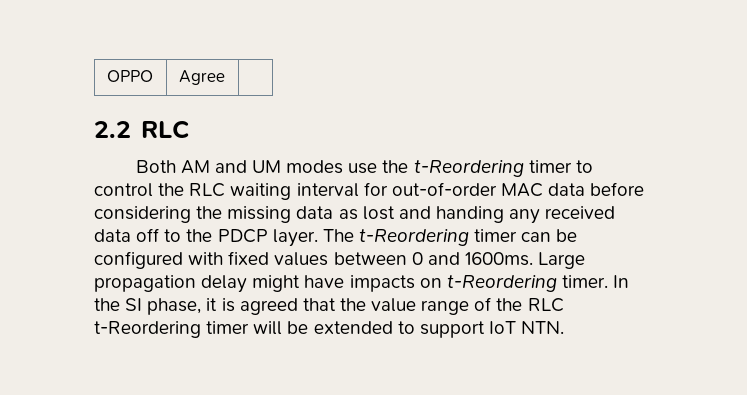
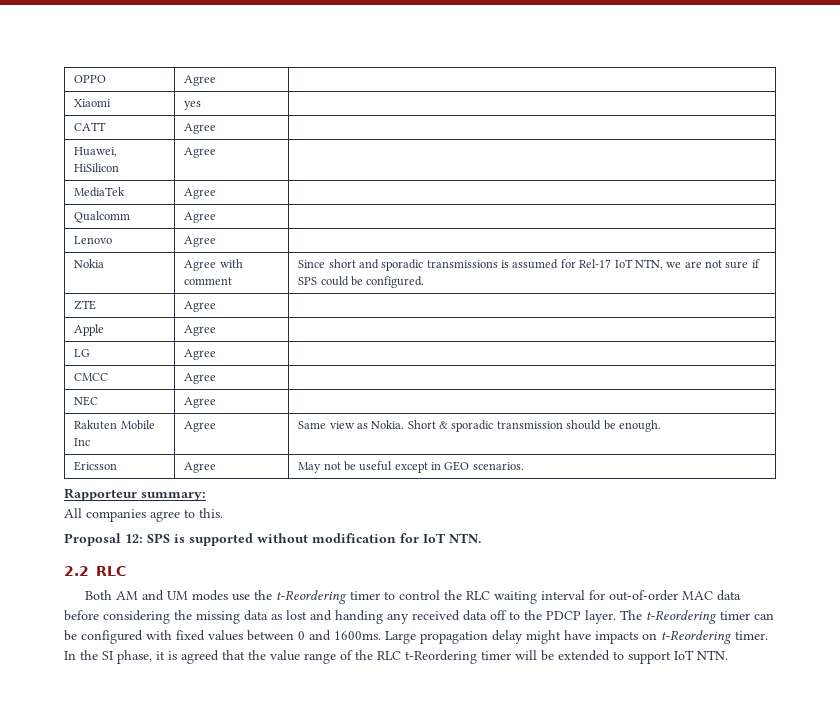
+ Xiaomi | yes |
+ CATT | Agree |
+ Huawei, HiSilicon | Agree |
+ MediaTek | Agree |
+ Qualcomm | Agree |
+ Lenovo | Agree |
+ Nokia | Agree with comment | Since short and sporadic transmissions is assumed for Rel-17 IoT NTN, we are not sure if SPS could be configured.
+ ZTE | Agree |
+ Apple | Agree |
+ LG | Agree |
+ CMCC | Agree |
+ NEC | Agree |
+ Rakuten Mobile Inc | Agree | Same view as Nokia. Short & sporadic transmission should be enough.
+ Ericsson | Agree | May not be useful except in GEO scenarios.
+ Rapporteur summary:
+ All companies agree to this.
+ Proposal 12: SPS is supported without modification for IoT NTN.

